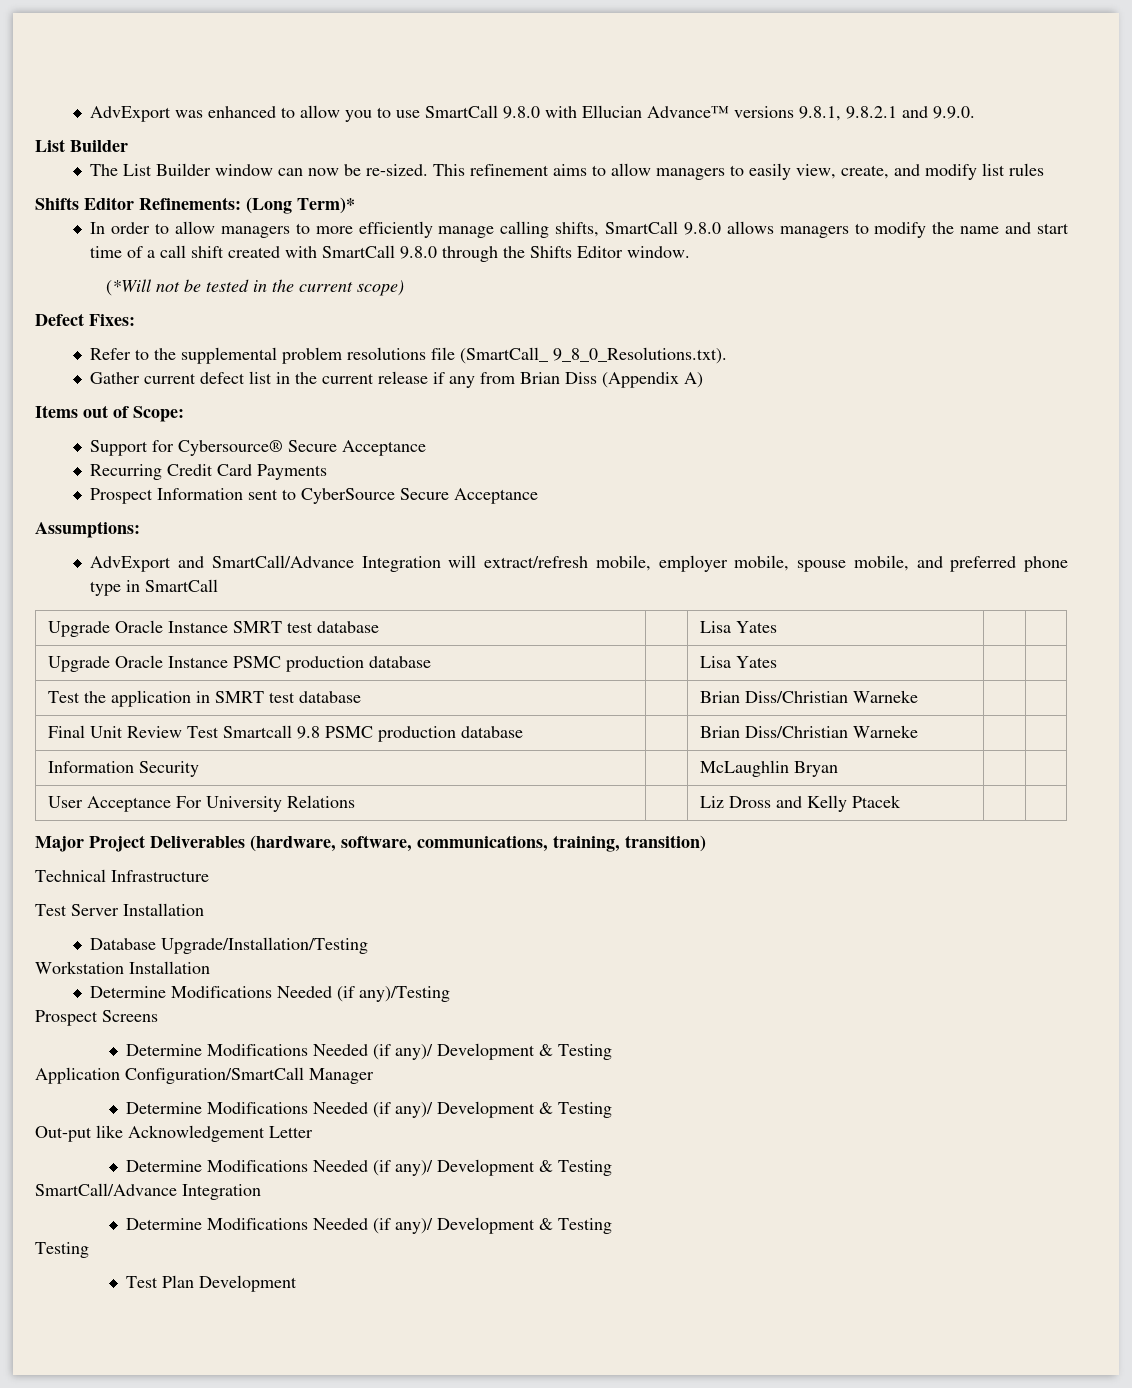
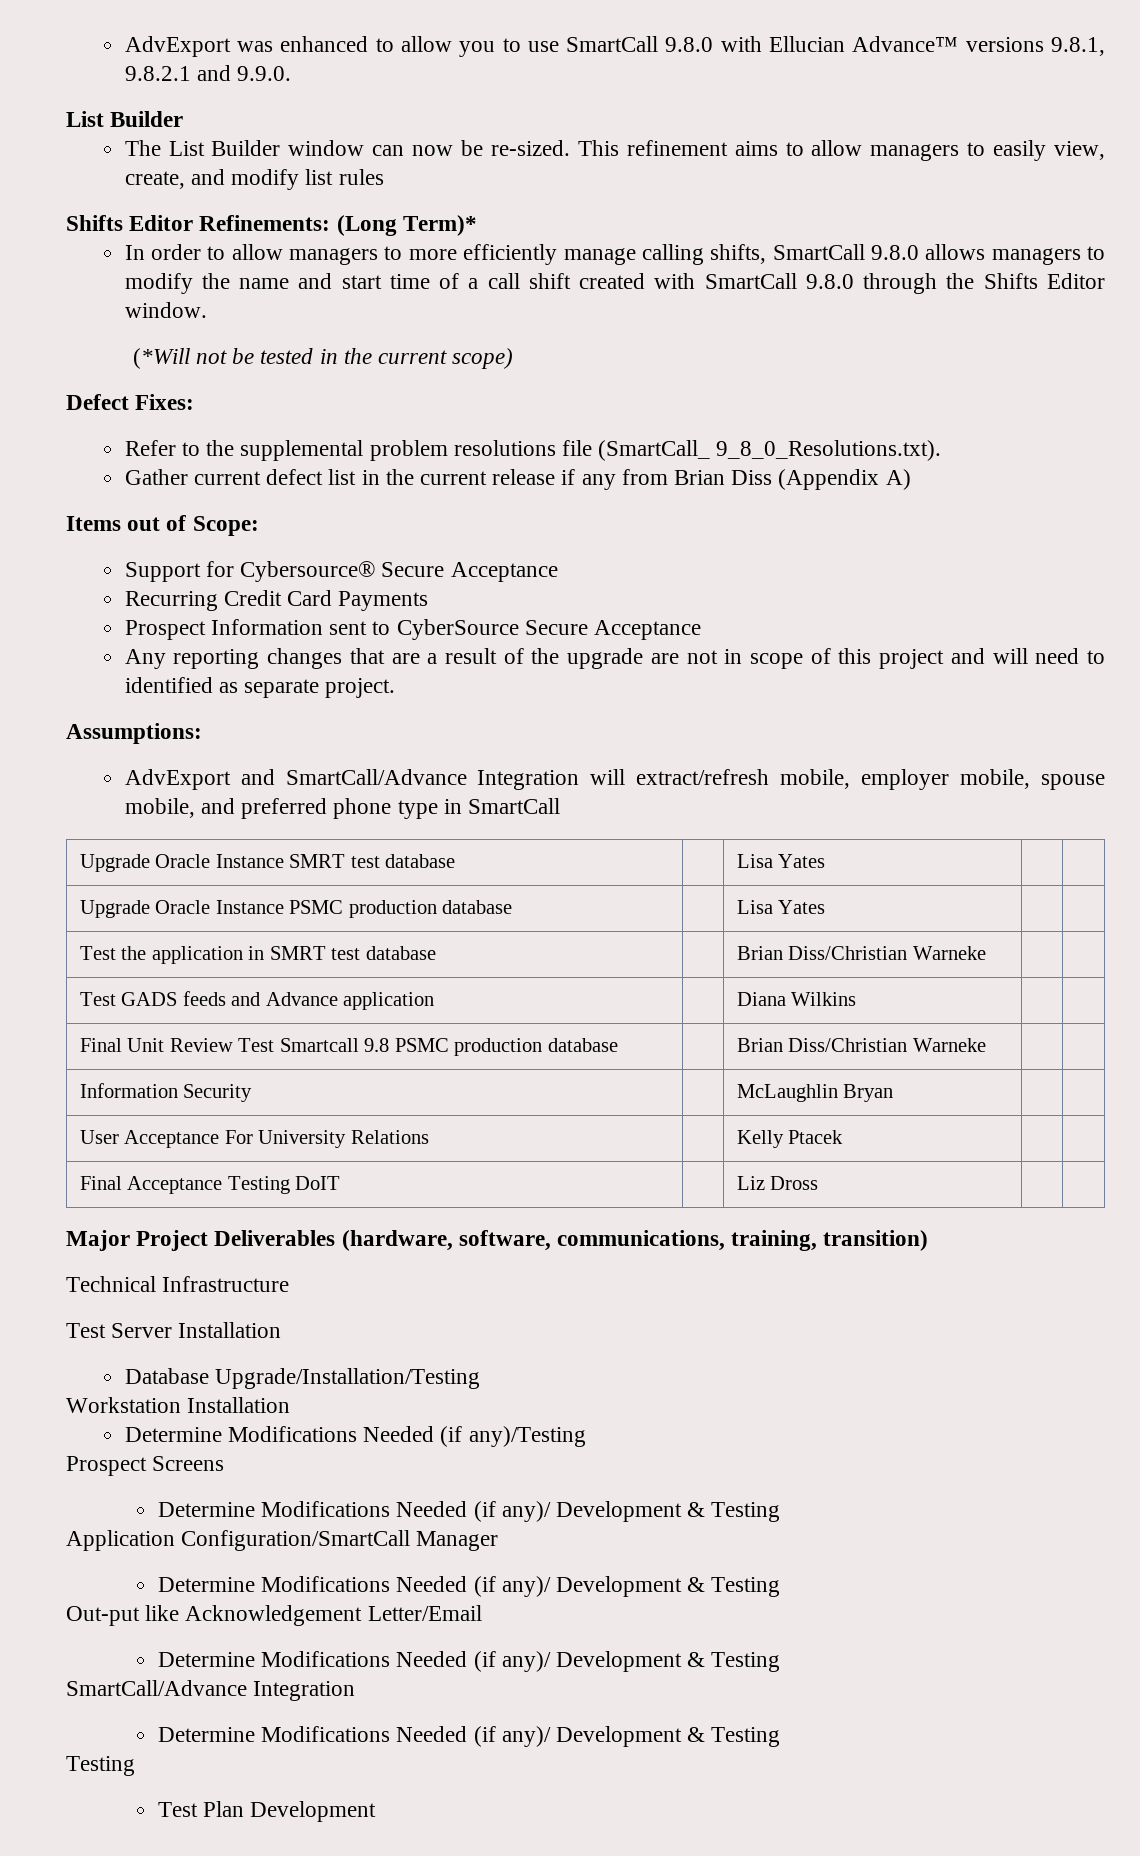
+ Any reporting changes that are a result of the upgrade are not in scope of this project and will need to identified as separate project.
+ Test GADS feeds and Advance application | | Diana Wilkins | |
- User Acceptance For University Relations | | Liz Dross and Kelly Ptacek | |
+ User Acceptance For University Relations | | Kelly Ptacek | |
+ Final Acceptance Testing DoIT | | Liz Dross | |
- Out-put like Acknowledgement Letter
+ Out-put like Acknowledgement Letter/Email

